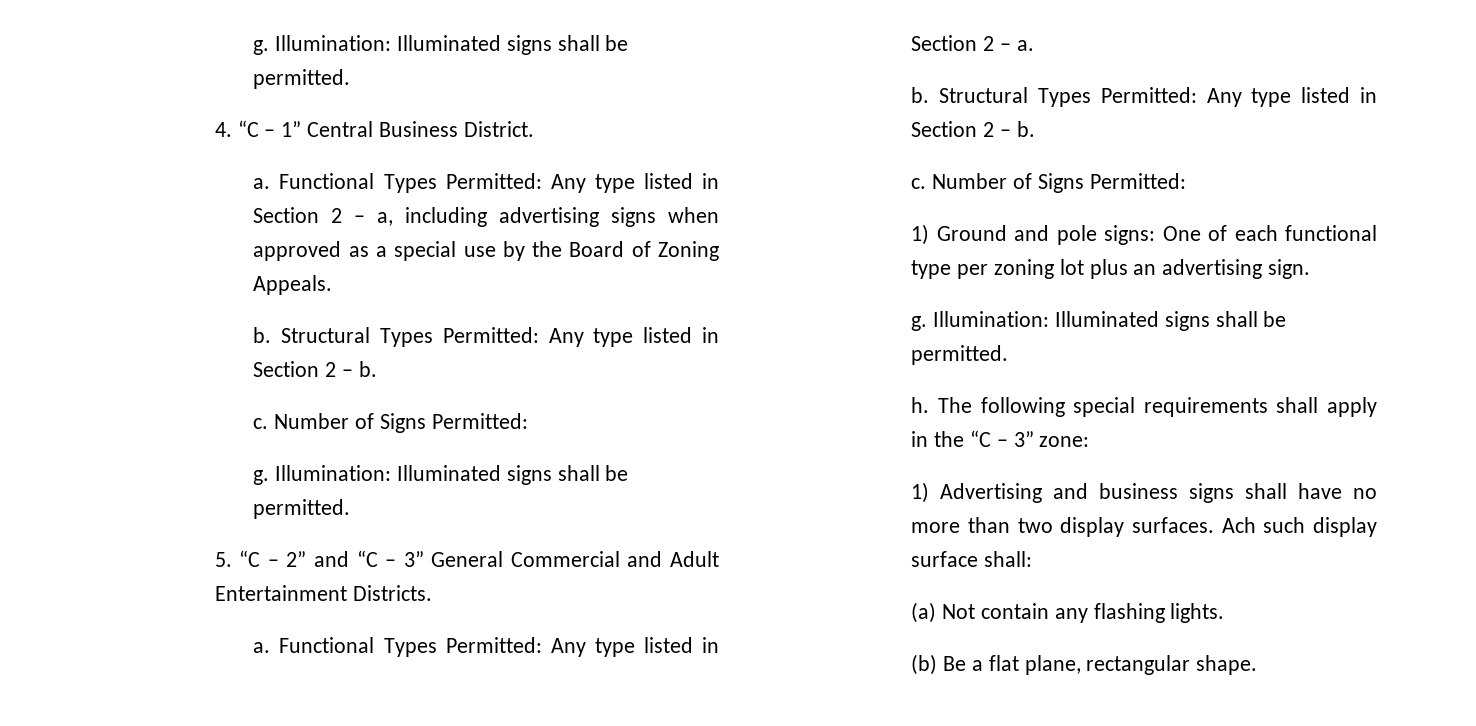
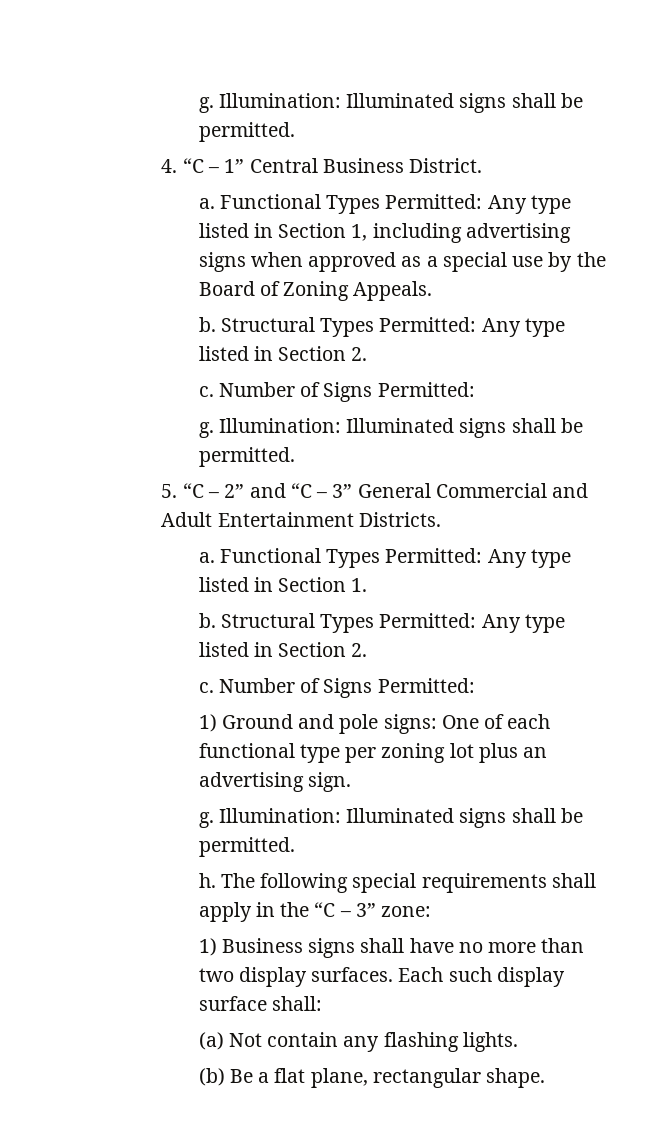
- Functional Types Permitted: Any type listed in Section 2 – a, including advertising signs when approved as a special use by the Board of Zoning Appeals.
- b. Structural Types Permitted: Any type listed in Section 2 – b.
+ Functional Types Permitted: Any type listed in Section 1, including advertising signs when approved as a special use by the Board of Zoning Appeals.
+ b. Structural Types Permitted: Any type listed in Section 2.
- Functional Types Permitted: Any type listed in Section 2 – a.
- b. Structural Types Permitted: Any type listed in Section 2 – b.
+ Functional Types Permitted: Any type listed in Section 1.
+ b. Structural Types Permitted: Any type listed in Section 2.
- 1) Advertising and business signs shall have no more than two display surfaces.
+ 1) Business signs shall have no more than two display surfaces.
- Ach such display surface shall:
+ Each such display surface shall:

